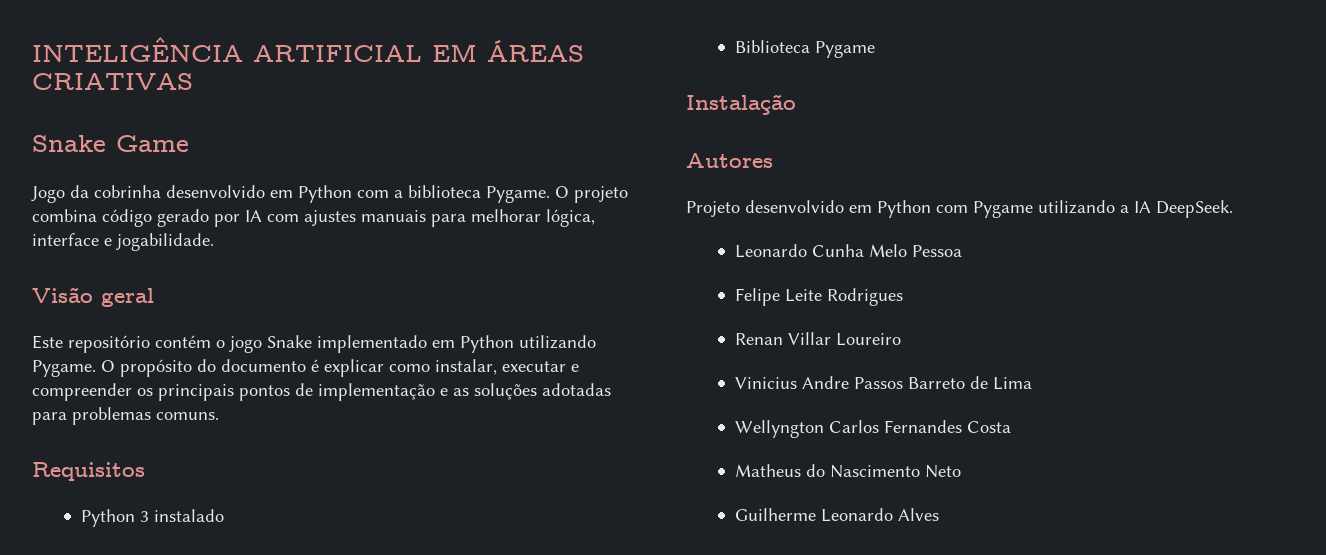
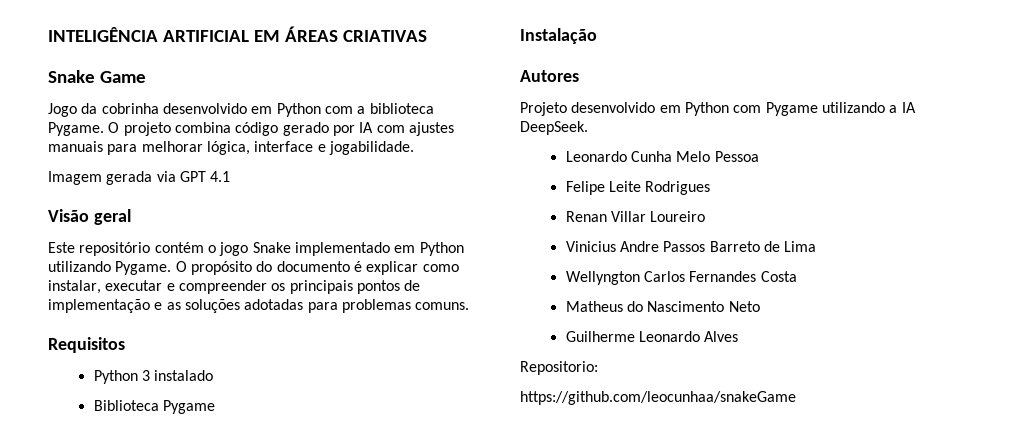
+ Imagem gerada via GPT 4.1
+ Repositorio:
+ https://github.com/leocunhaa/snakeGame

